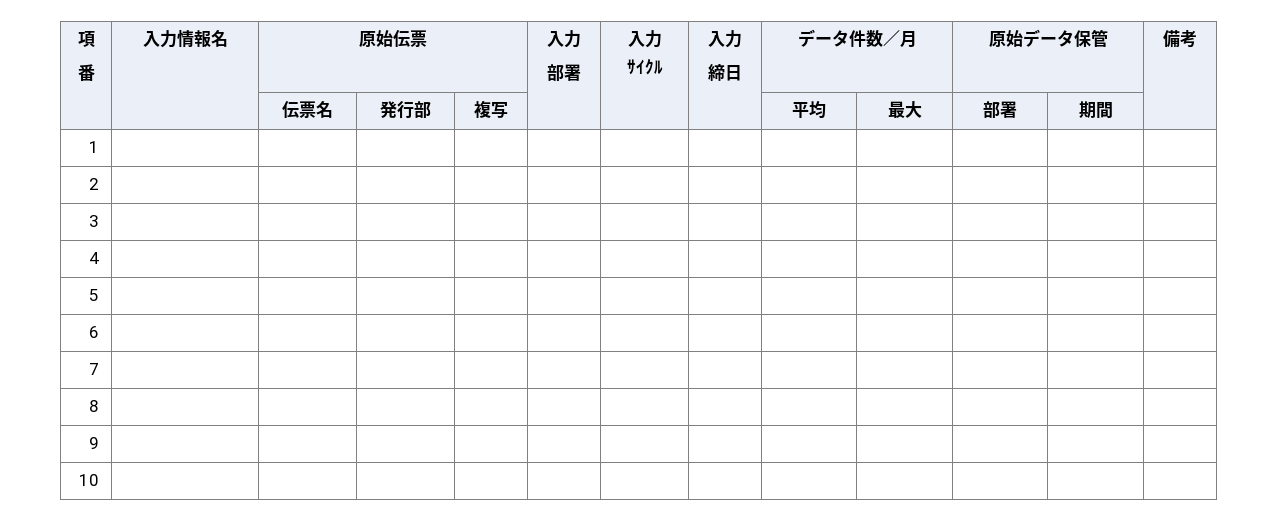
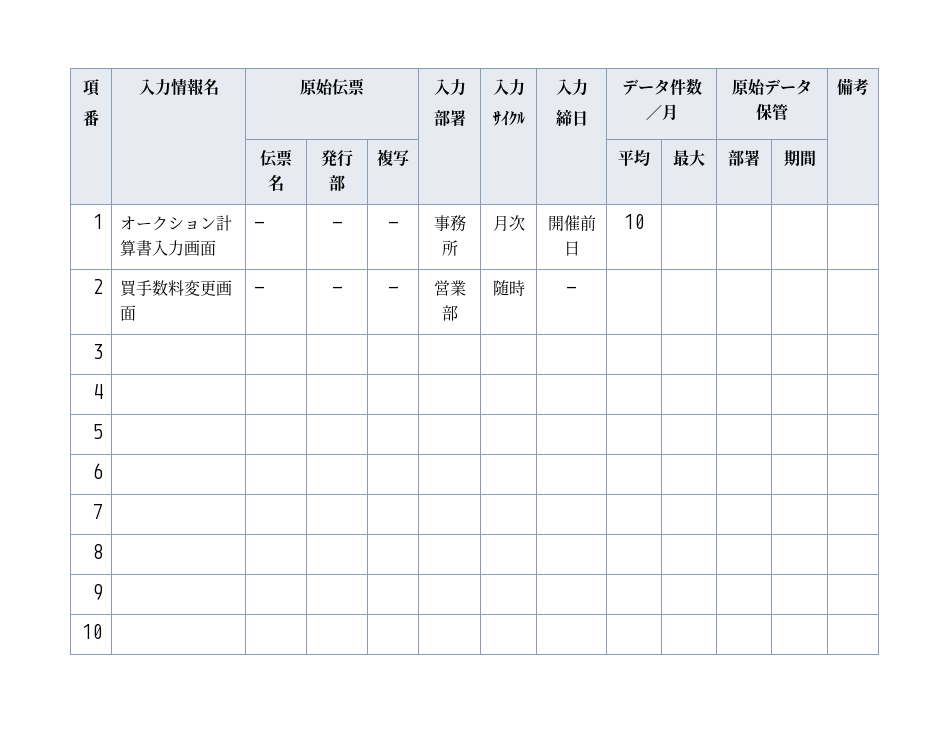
- 1 | | | | | | | | | | | |
- 2 | | | | | | | | | | | |
+ 1 | オークション計算書入力画面 | ― | ― | ― | 事務所 | 月次 | 開催前日 | 10 | | | |
+ 2 | 買手数料変更画面 | ― | ― | ― | 営業部 | 随時 | ― | | | | |

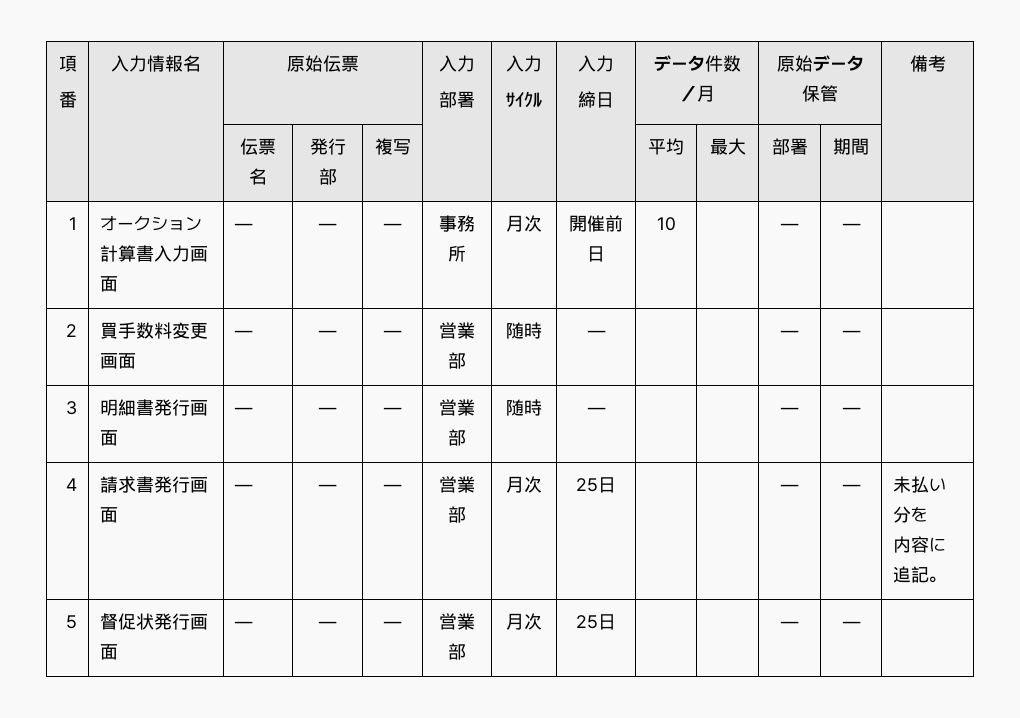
- 1 | オークション計算書入力画面 | ― | ― | ― | 事務所 | 月次 | 開催前日 | 10 | | | |
+ 1 | オークション計算書入力画面 | ― | ― | ― | 事務所 | 月次 | 開催前日 | 10 | | ― | ― |
- 2 | 買手数料変更画面 | ― | ― | ― | 営業部 | 随時 | ― | | | | |
+ 2 | 買手数料変更画面 | ― | ― | ― | 営業部 | 随時 | ― | | | ― | ― |
- 3 | | | | | | | | | | | |
- 4 | | | | | | | | | | | |
- 5 | | | | | | | | | | | |
- 6 | | | | | | | | | | | |
- 7 | | | | | | | | | | | |
- 8 | | | | | | | | | | | |
- 9 | | | | | | | | | | | |
- 10 | | | | | | | | | | | |
+ 3 | 明細書発行画面 | ― | ― | ― | 営業部 | 随時 | ― | | | ― | ― |
+ 4 | 請求書発行画面 | ― | ― | ― | 営業部 | 月次 | 25日 | | | ― | ― | 未払い分を
+ 内容に追記。
+ 5 | 督促状発行画面 | ― | ― | ― | 営業部 | 月次 | 25日 | | | ― | ― |

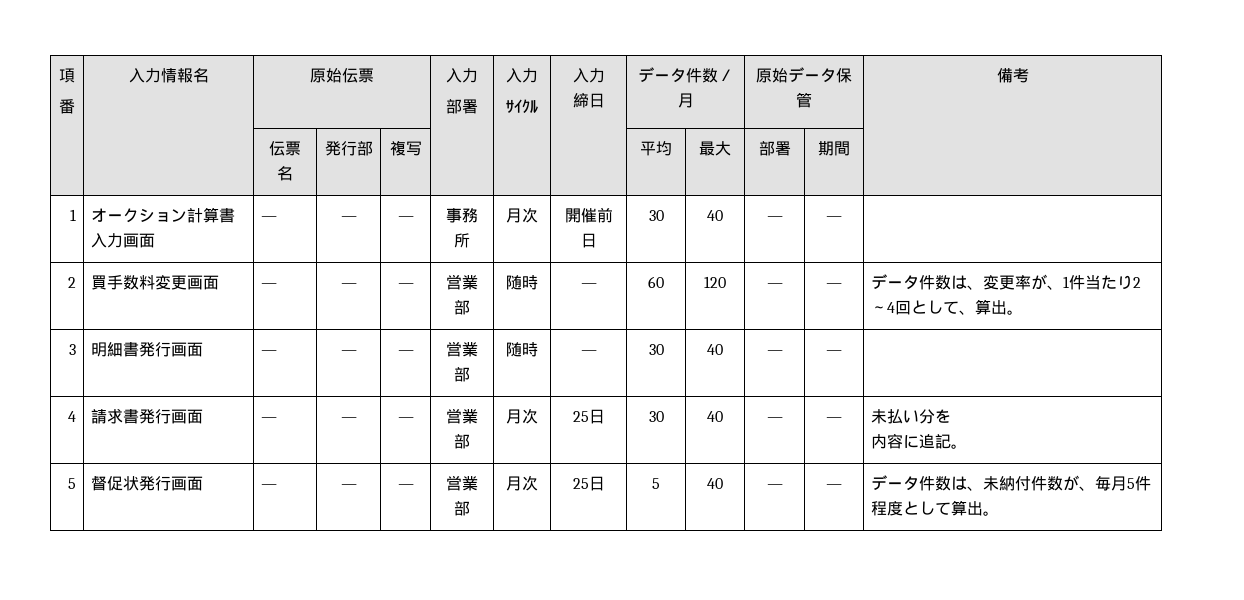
- 1 | オークション計算書入力画面 | ― | ― | ― | 事務所 | 月次 | 開催前日 | 10 | | ― | ― |
+ 1 | オークション計算書入力画面 | ― | ― | ― | 事務所 | 月次 | 開催前日 | 30 | 40 | ― | ― |
- 2 | 買手数料変更画面 | ― | ― | ― | 営業部 | 随時 | ― | | | ― | ― |
+ 2 | 買手数料変更画面 | ― | ― | ― | 営業部 | 随時 | ― | 60 | 120 | ― | ― | データ件数は、変更率が、1件当たり2～4回として、算出。
- 3 | 明細書発行画面 | ― | ― | ― | 営業部 | 随時 | ― | | | ― | ― |
+ 3 | 明細書発行画面 | ― | ― | ― | 営業部 | 随時 | ― | 30 | 40 | ― | ― |
- 4 | 請求書発行画面 | ― | ― | ― | 営業部 | 月次 | 25日 | | | ― | ― | 未払い分を
+ 4 | 請求書発行画面 | ― | ― | ― | 営業部 | 月次 | 25日 | 30 | 40 | ― | ― | 未払い分を
- 5 | 督促状発行画面 | ― | ― | ― | 営業部 | 月次 | 25日 | | | ― | ― |
+ 5 | 督促状発行画面 | ― | ― | ― | 営業部 | 月次 | 25日 | 5 | 40 | ― | ― | データ件数は、未納付件数が、毎月5件程度として算出。

